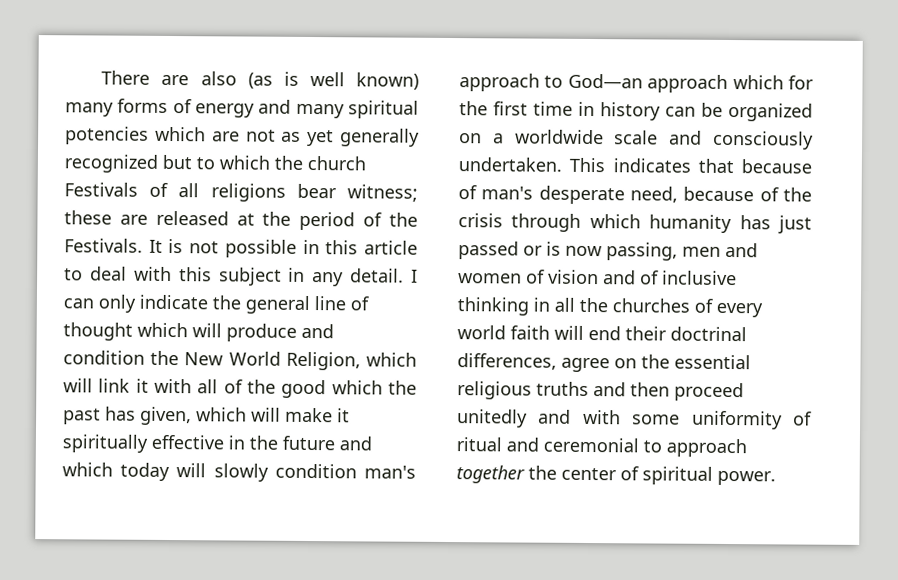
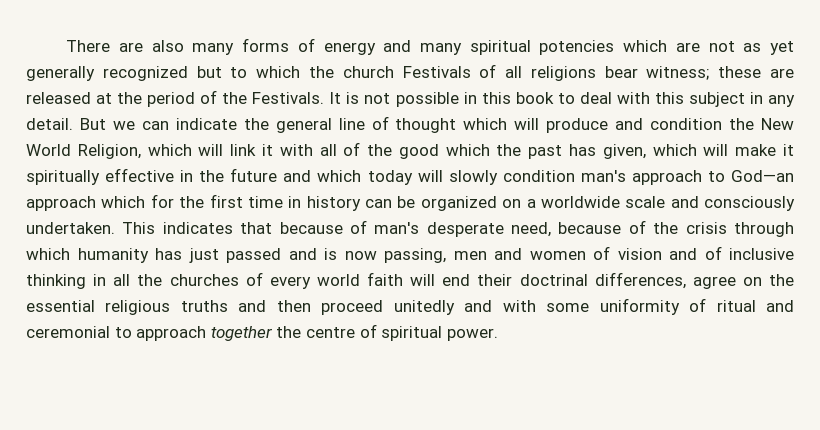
- There are also (as is well known) many forms of energy and many spiritual potencies which are not as yet generally recognized but to which the church Festivals of all religions bear witness; these are released at the period of the Festivals.
+ There are also many forms of energy and many spiritual potencies which are not as yet generally recognized but to which the church Festivals of all religions bear witness; these are released at the period of the Festivals.
- It is not possible in this article to deal with this subject in any detail.
+ It is not possible in this book to deal with this subject in any detail.
- I can only indicate the general line of thought which will produce and condition the New World Religion, which will link it with all of the good which the past has given, which will make it spiritually effective in the future and which today will slowly condition man's approach to God—an approach which for the first time in history can be organized on a worldwide scale and consciously undertaken.
+ But we can indicate the general line of thought which will produce and condition the New World Religion, which will link it with all of the good which the past has given, which will make it spiritually effective in the future and which today will slowly condition man's approach to God—an approach which for the first time in history can be organized on a worldwide scale and consciously undertaken.
- This indicates that because of man's desperate need, because of the crisis through which humanity has just passed or is now passing, men and women of vision and of inclusive thinking in all the churches of every world faith will end their doctrinal differences, agree on the essential religious truths and then proceed unitedly and with some uniformity of ritual and ceremonial to approach together the center of spiritual power.
+ This indicates that because of man's desperate need, because of the crisis through which humanity has just passed and is now passing, men and women of vision and of inclusive thinking in all the churches of every world faith will end their doctrinal differences, agree on the essential religious truths and then proceed unitedly and with some uniformity of ritual and ceremonial to approach together the centre of spiritual power.

